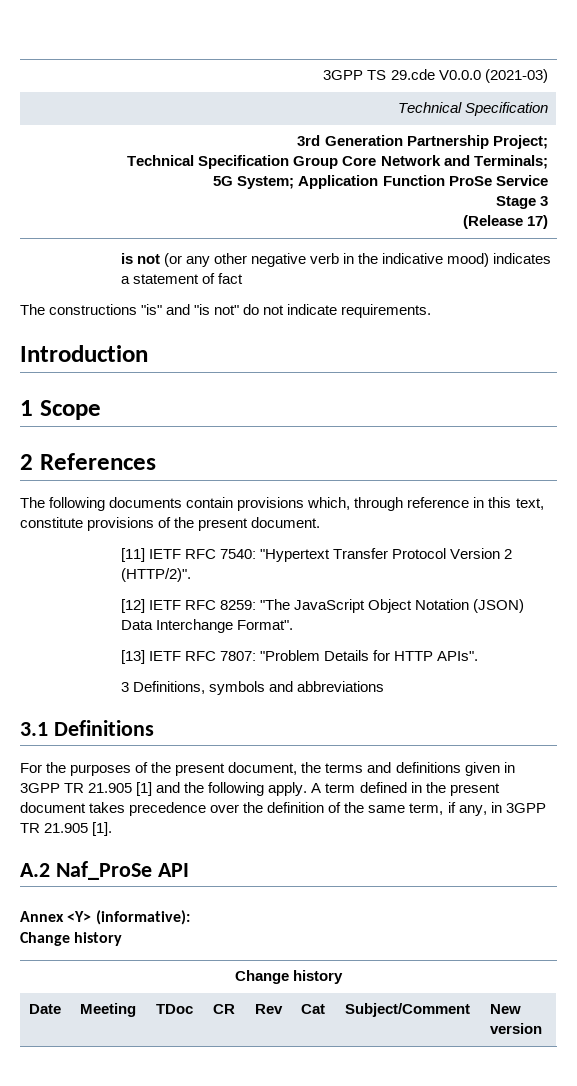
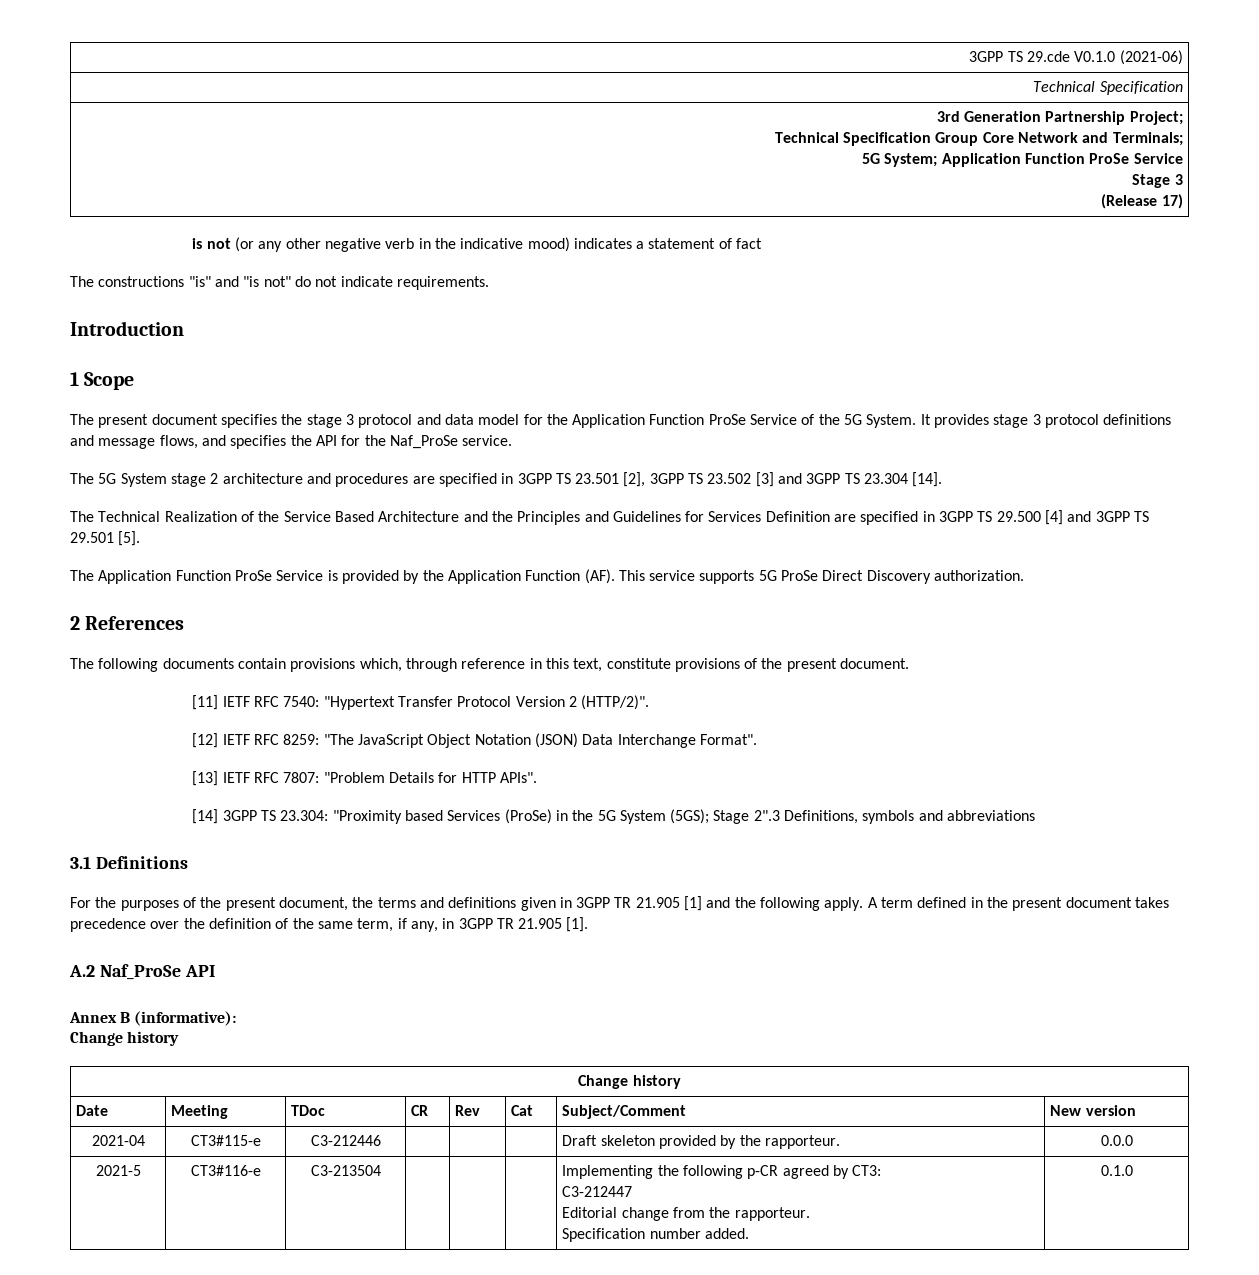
- 3GPP TS 29.cde V0.0.0 (2021-03)
+ 3GPP TS 29.cde V0.1.0 (2021-06)
+ The present document specifies the stage 3 protocol and data model for the Application Function ProSe Service of the 5G System. It provides stage 3 protocol definitions and message flows, and specifies the API for the Naf_ProSe service.
+ The 5G System stage 2 architecture and procedures are specified in 3GPP TS 23.501 [2], 3GPP TS 23.502 [3] and 3GPP TS 23.304 [14].
+ The Technical Realization of the Service Based Architecture and the Principles and Guidelines for Services Definition are specified in 3GPP TS 29.500 [4] and 3GPP TS 29.501 [5].
+ The Application Function ProSe Service is provided by the Application Function (AF). This service supports 5G ProSe Direct Discovery authorization.
- 3 Definitions, symbols and abbreviations
+ [14] 3GPP TS 23.304: "Proximity based Services (ProSe) in the 5G System (5GS); Stage 2".3 Definitions, symbols and abbreviations
- Annex <Y> (informative):
+ Annex B (informative):
+ 2021-04 | CT3#115-e | C3-212446 | | | | Draft skeleton provided by the rapporteur. | 0.0.0
+ 2021-5 | CT3#116-e | C3-213504 | | | | Implementing the following p-CR agreed by CT3:
+ C3-212447
+ Editorial change from the rapporteur.
+ Specification number added. | 0.1.0

